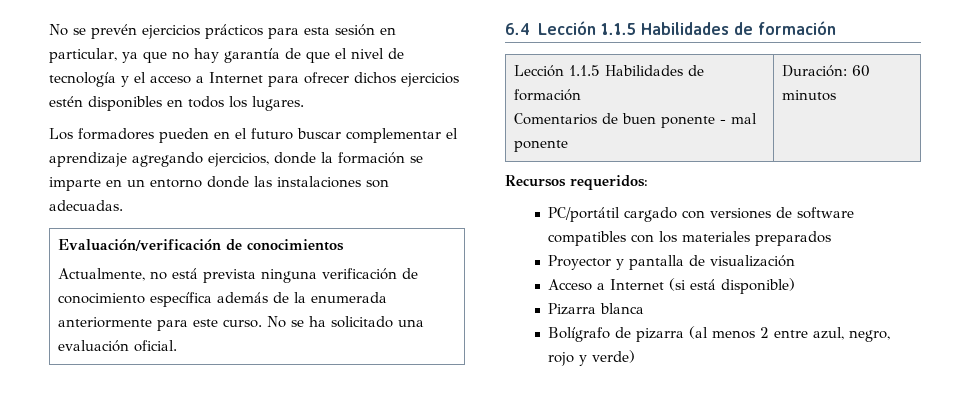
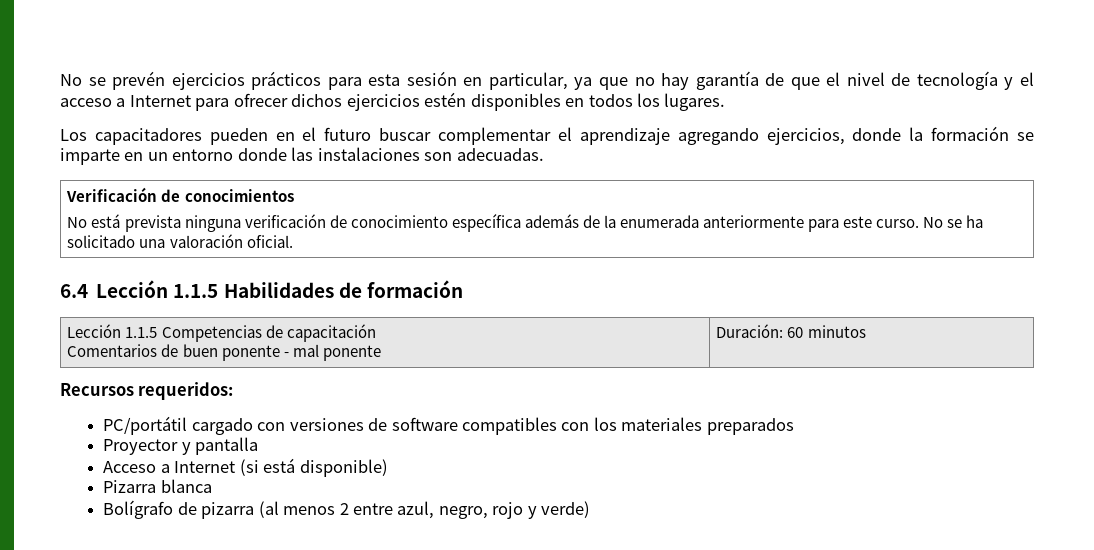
- Los formadores pueden en el futuro buscar complementar el aprendizaje agregando ejercicios, donde la formación se imparte en un entorno donde las instalaciones son adecuadas.
+ Los capacitadores pueden en el futuro buscar complementar el aprendizaje agregando ejercicios, donde la formación se imparte en un entorno donde las instalaciones son adecuadas.
- Evaluación/verificación de conocimientos
- Actualmente, no está prevista ninguna verificación de conocimiento específica además de la enumerada anteriormente para este curso. No se ha solicitado una evaluación oficial.
+ Verificación de conocimientos
+ No está prevista ninguna verificación de conocimiento específica además de la enumerada anteriormente para este curso. No se ha solicitado una valoración oficial.
  6.4 Lección 1.1.5 Habilidades de formación
- Lección 1.1.5 Habilidades de formación
+ Lección 1.1.5 Competencias de capacitación
- Proyector y pantalla de visualización
+ Proyector y pantalla

